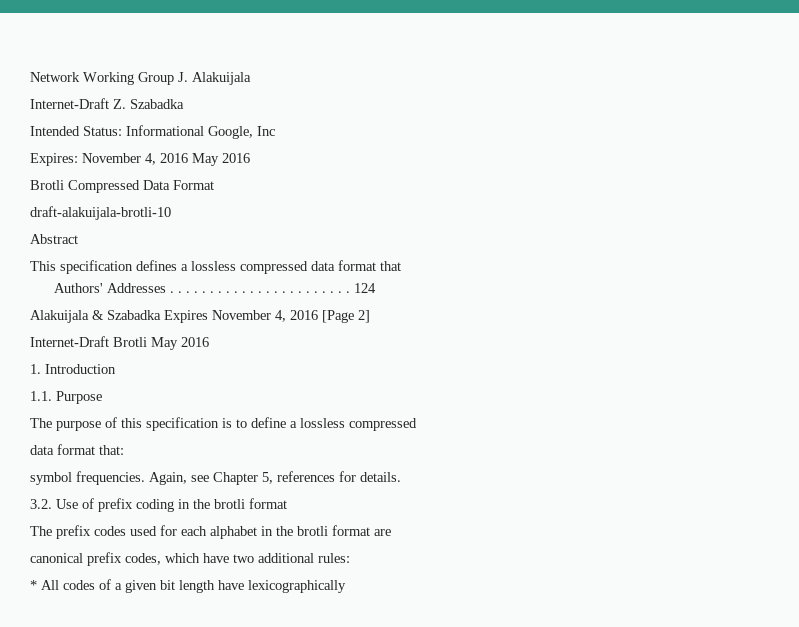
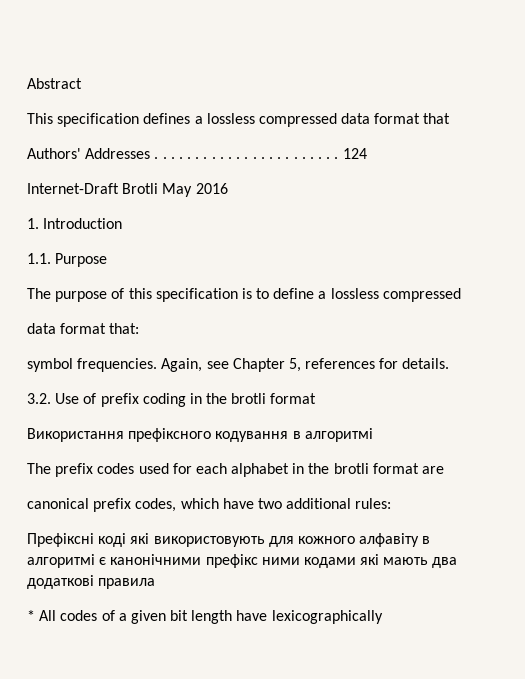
- Network Working Group J. Alakuijala
- Internet-Draft Z. Szabadka
- Intended Status: Informational Google, Inc
- Expires: November 4, 2016 May 2016
- Brotli Compressed Data Format
- draft-alakuijala-brotli-10
- Alakuijala & Szabadka Expires November 4, 2016 [Page 2]
+ Використання префіксного кодування в алгоритмі
+ Префіксні коді які використовують для кожного алфавіту в алгоритмі є канонічними префікс ними кодами які мають два додаткові правила

